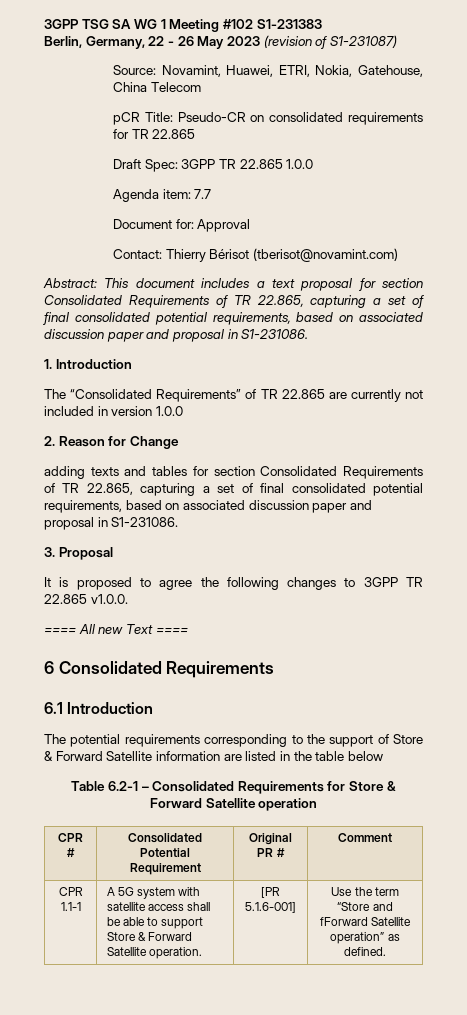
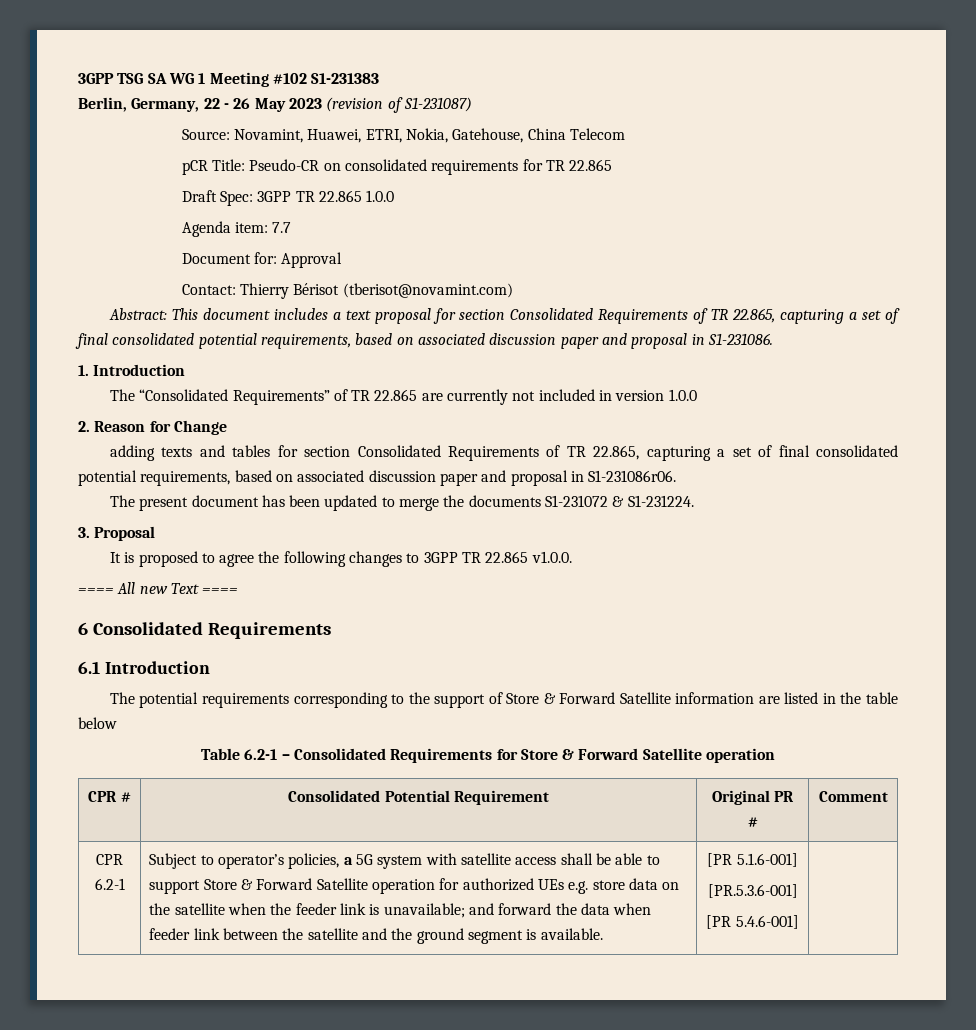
- adding texts and tables for section Consolidated Requirements of TR 22.865, capturing a set of final consolidated potential requirements, based on associated discussion paper and proposal in S1-231086.
+ adding texts and tables for section Consolidated Requirements of TR 22.865, capturing a set of final consolidated potential requirements, based on associated discussion paper and proposal in S1-231086r06.
+ The present document has been updated to merge the documents S1-231072 & S1-231224.
- CPR 1.1-1 | A 5G system with satellite access shall be able to support Store & Forward Satellite operation. | [PR 5.1.6-001] | Use the term “Store and fForward Satellite operation” as defined.
+ CPR 6.2-1 | Subject to operator’s policies, a 5G system with satellite access shall be able to support Store & Forward Satellite operation for authorized UEs e.g. store data on the satellite when the feeder link is unavailable; and forward the data when feeder link between the satellite and the ground segment is available. | [PR 5.1.6-001]
+ [PR.5.3.6-001]
+ [PR 5.4.6-001]

